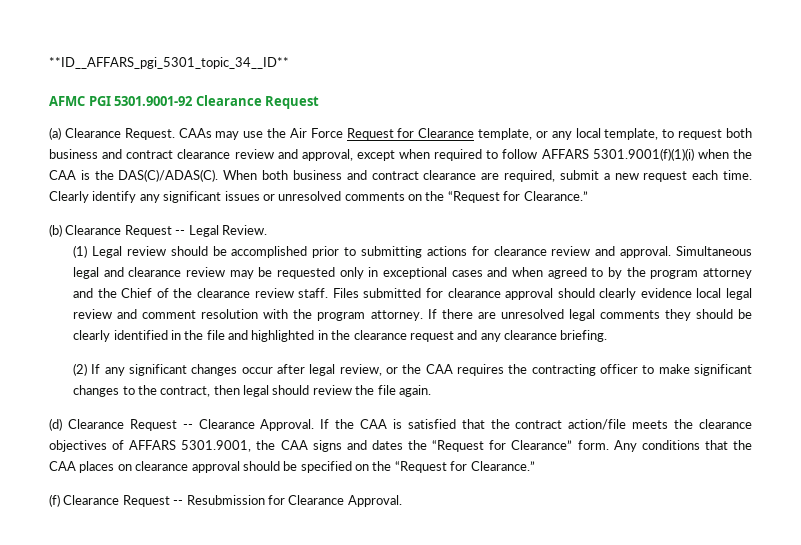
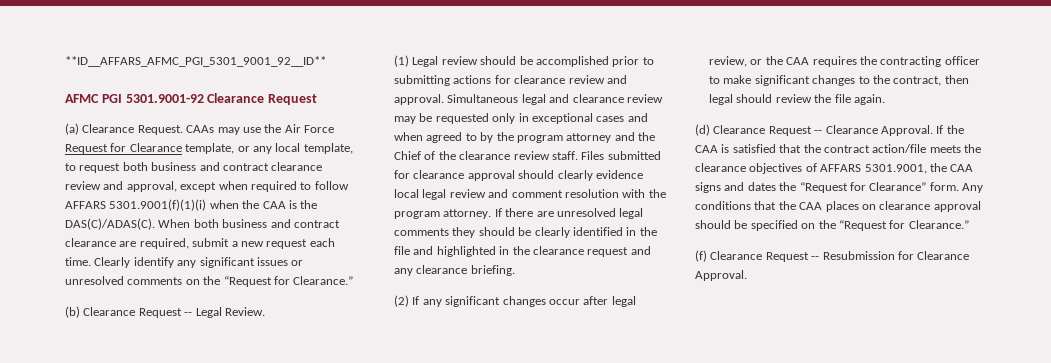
- **ID__AFFARS_pgi_5301_topic_34__ID**
+ **ID__AFFARS_AFMC_PGI_5301_9001_92__ID**

